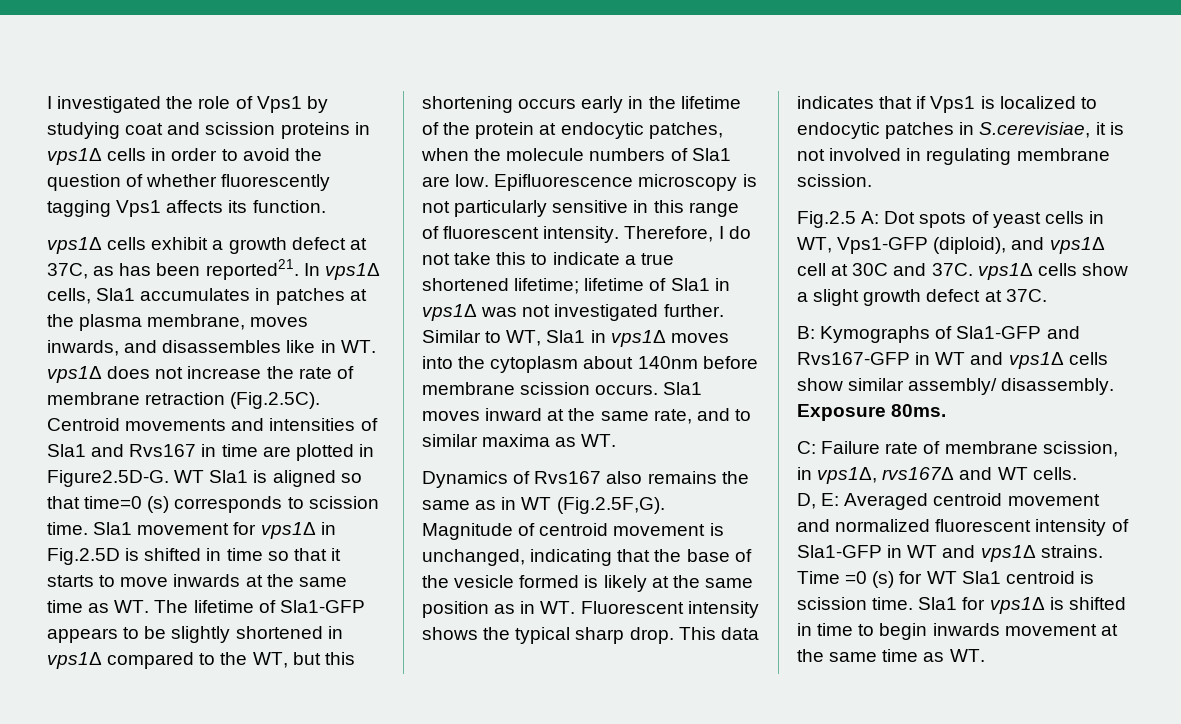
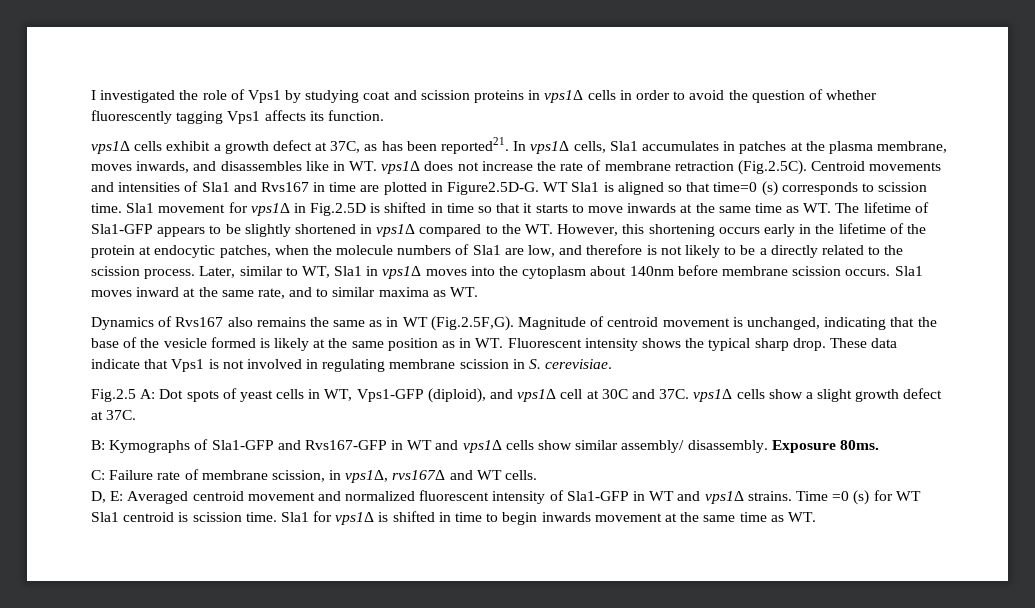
- Sla1 movement for vps1Δ in Fig.2.5D is shifted in time so that it starts to move inwards at the same time as WT. The lifetime of Sla1-GFP appears to be slightly shortened in vps1Δ compared to the WT, but this shortening occurs early in the lifetime of the protein at endocytic patches, when the molecule numbers of Sla1 are low. Epifluorescence microscopy is not particularly sensitive in this range of fluorescent intensity. Therefore, I do not take this to indicate a true shortened lifetime; lifetime of Sla1 in vps1Δ was not investigated further. Similar to WT, Sla1 in vps1Δ moves into the cytoplasm about 140nm before membrane scission occurs.
+ Sla1 movement for vps1Δ in Fig.2.5D is shifted in time so that it starts to move inwards at the same time as WT. The lifetime of Sla1-GFP appears to be slightly shortened in vps1Δ compared to the WT. However, this shortening occurs early in the lifetime of the protein at endocytic patches, when the molecule numbers of Sla1 are low, and therefore is not likely to be a directly related to the scission process. Later, similar to WT, Sla1 in vps1Δ moves into the cytoplasm about 140nm before membrane scission occurs.
- This data indicates that if Vps1 is localized to endocytic patches in S.cerevisiae, it is not involved in regulating membrane scission.
+ These data indicate that Vps1 is not involved in regulating membrane scission in S. cerevisiae.

